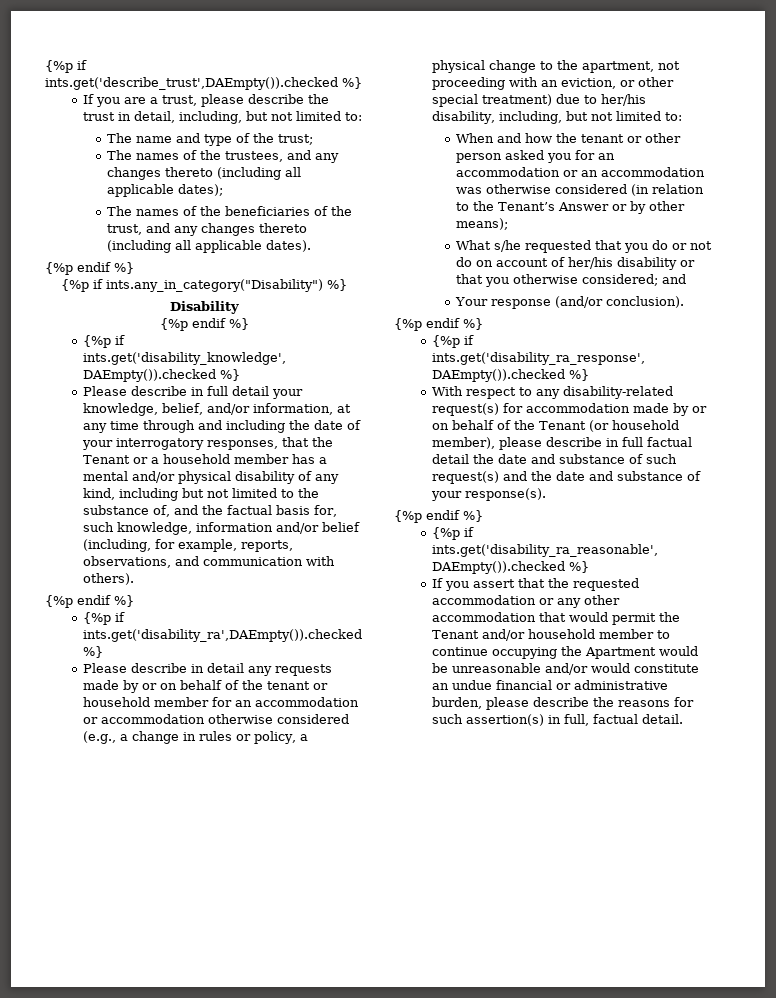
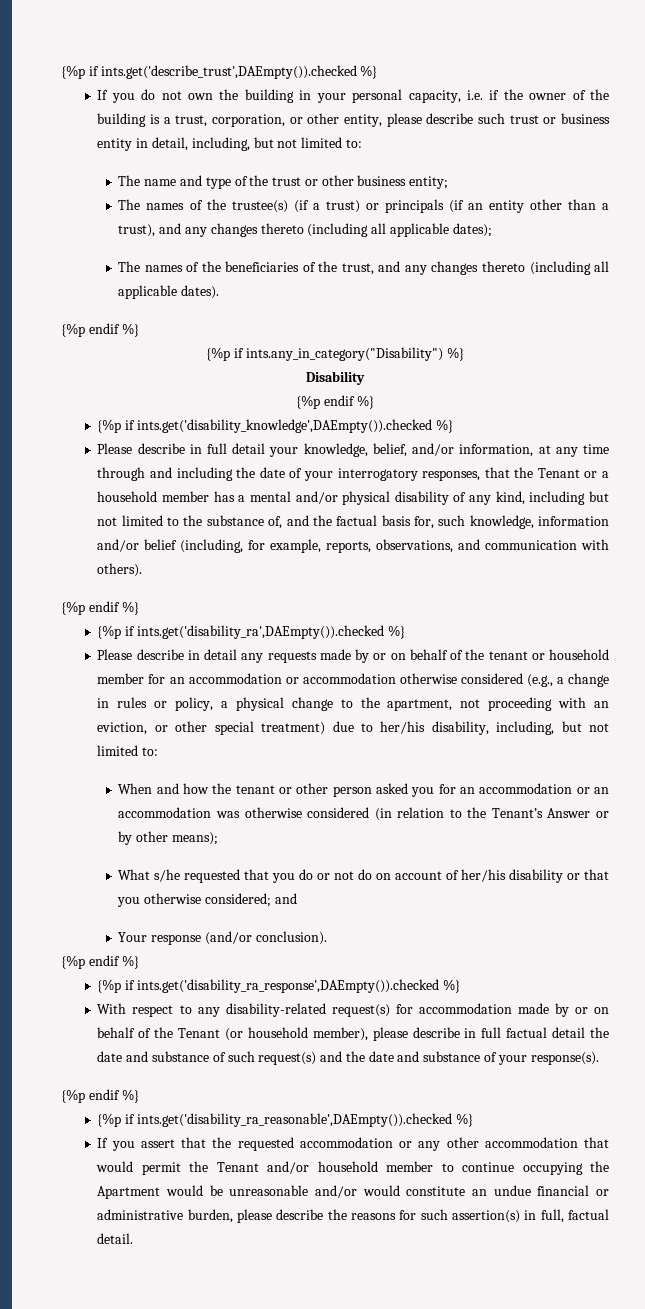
- If you are a trust, please describe the trust in detail, including, but not limited to:
+ If you do not own the building in your personal capacity, i.e. if the owner of the building is a trust, corporation, or other entity, please describe such trust or business entity in detail, including, but not limited to:
- The name and type of the trust;
- The names of the trustees, and any changes thereto (including all applicable dates);
+ The name and type of the trust or other business entity;
+ The names of the trustee(s) (if a trust) or principals (if an entity other than a trust), and any changes thereto (including all applicable dates);

